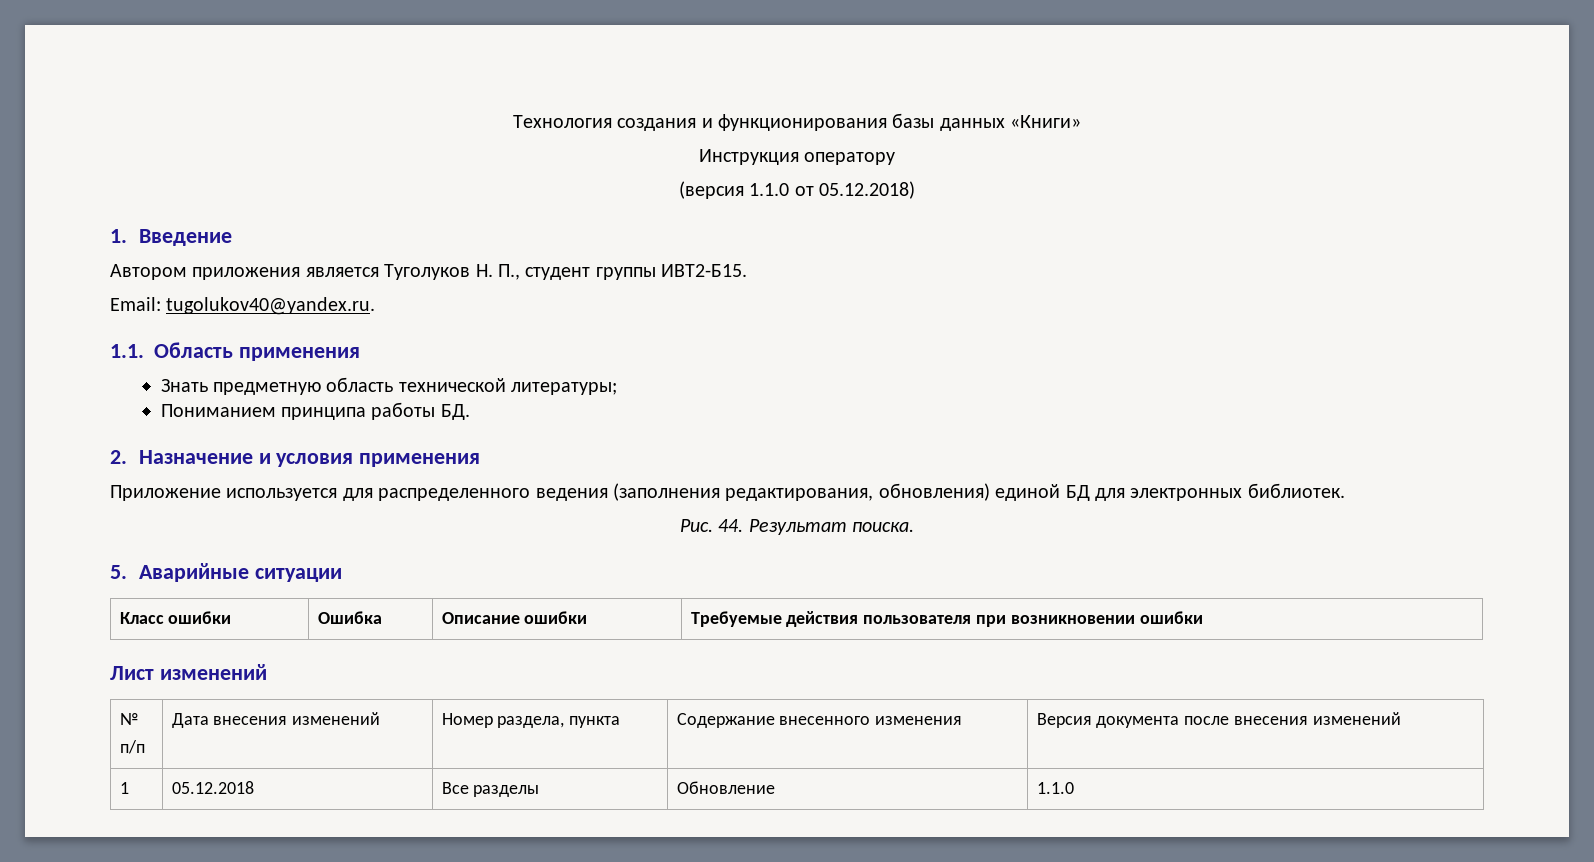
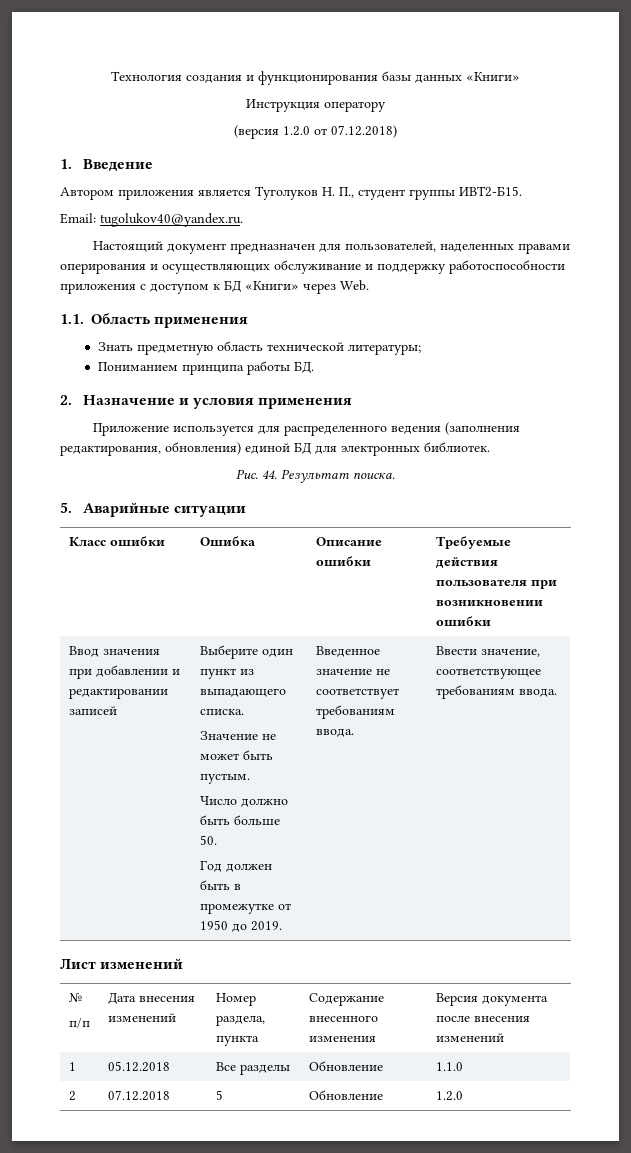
- (версия 1.1.0 от 05.12.2018)
+ (версия 1.2.0 от 07.12.2018)
+ Настоящий документ предназначен для пользователей, наделенных правами оперирования и осуществляющих обслуживание и поддержку работоспособности приложения с доступом к БД «Книги» через Web.
+ Ввод значения при добавлении и редактировании записей | Выберите один пункт из выпадающего списка.
+ Значение не может быть пустым.
+ Число должно быть больше 50.
+ Год должен быть в промежутке от 1950 до 2019. | Введенное значение не соответствует требованиям ввода. | Ввести значение, соответствующее требованиям ввода.
+ 2 | 07.12.2018 | 5 | Обновление | 1.2.0

